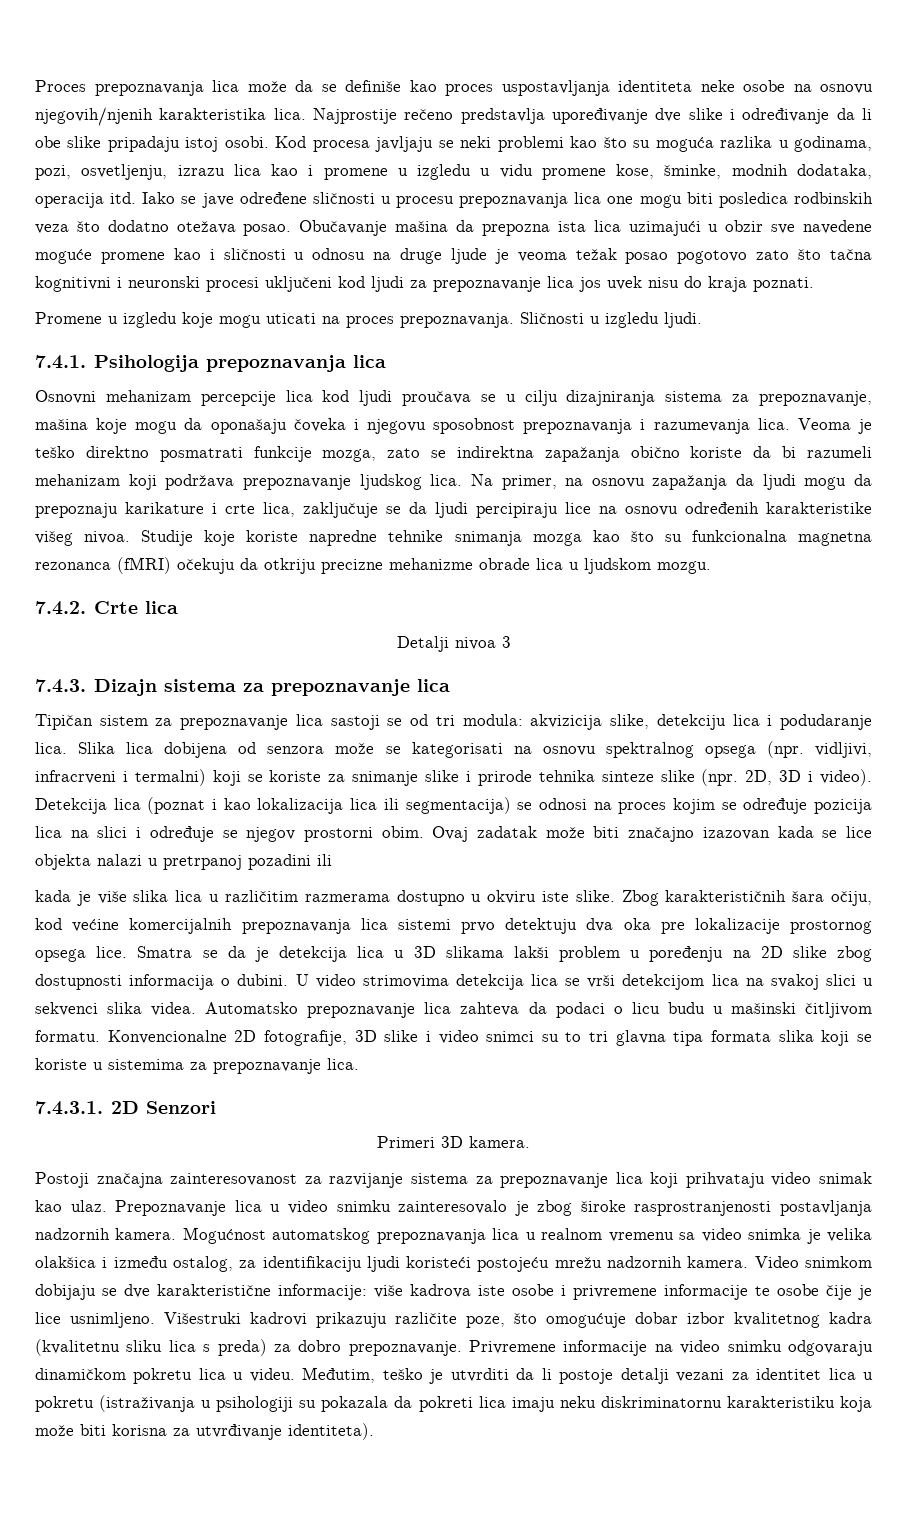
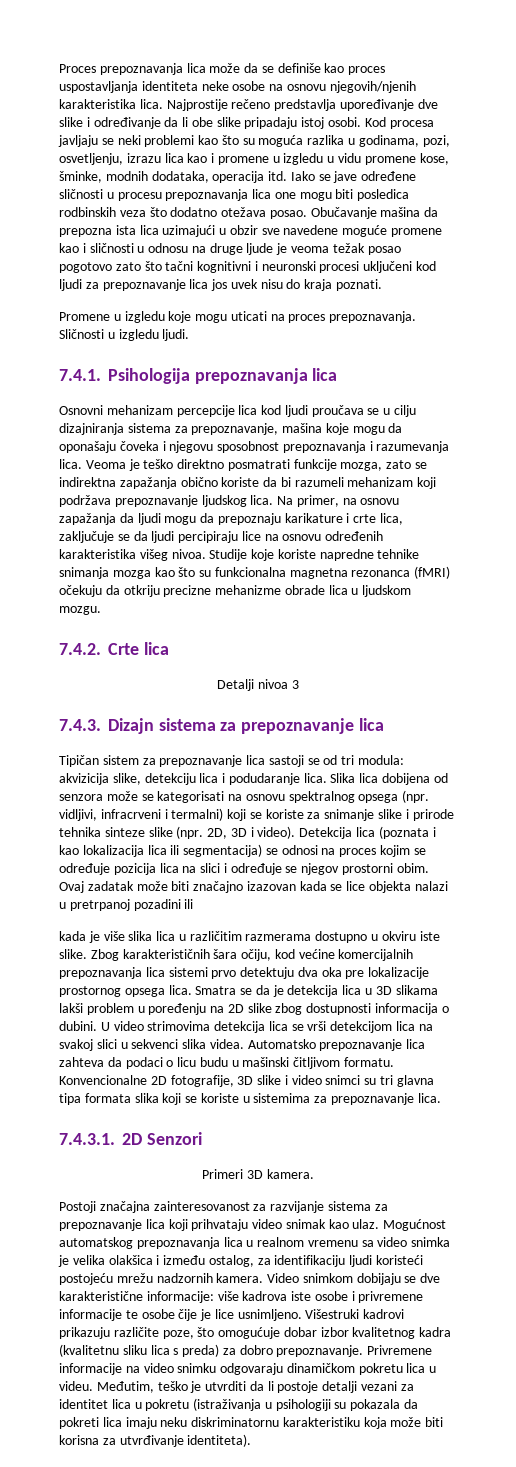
- Obučavanje mašina da prepozna ista lica uzimajući u obzir sve navedene moguće promene kao i sličnosti u odnosu na druge ljude je veoma težak posao pogotovo zato što tačna kognitivni i neuronski procesi uključeni kod ljudi za prepoznavanje lica jos uvek nisu do kraja poznati.
+ Obučavanje mašina da prepozna ista lica uzimajući u obzir sve navedene moguće promene kao i sličnosti u odnosu na druge ljude je veoma težak posao pogotovo zato što tačni kognitivni i neuronski procesi uključeni kod ljudi za prepoznavanje lica jos uvek nisu do kraja poznati.
- Na primer, na osnovu zapažanja da ljudi mogu da prepoznaju karikature i crte lica, zaključuje se da ljudi percipiraju lice na osnovu određenih karakteristike višeg nivoa.
+ Na primer, na osnovu zapažanja da ljudi mogu da prepoznaju karikature i crte lica, zaključuje se da ljudi percipiraju lice na osnovu određenih karakteristika višeg nivoa.
- Detekcija lica (poznat i kao lokalizacija lica ili segmentacija) se odnosi na proces kojim se određuje pozicija lica na slici i određuje se njegov prostorni obim.
+ Detekcija lica (poznata i kao lokalizacija lica ili segmentacija) se odnosi na proces kojim se određuje pozicija lica na slici i određuje se njegov prostorni obim.
- Zbog karakterističnih šara očiju, kod većine komercijalnih prepoznavanja lica sistemi prvo detektuju dva oka pre lokalizacije prostornog opsega lice.
+ Zbog karakterističnih šara očiju, kod većine komercijalnih prepoznavanja lica sistemi prvo detektuju dva oka pre lokalizacije prostornog opsega lica.
- Konvencionalne 2D fotografije, 3D slike i video snimci su to tri glavna tipa formata slika koji se koriste u sistemima za prepoznavanje lica.
+ Konvencionalne 2D fotografije, 3D slike i video snimci su tri glavna tipa formata slika koji se koriste u sistemima za prepoznavanje lica.
- Prepoznavanje lica u video snimku zainteresovalo je zbog široke rasprostranjenosti postavljanja nadzornih kamera.

